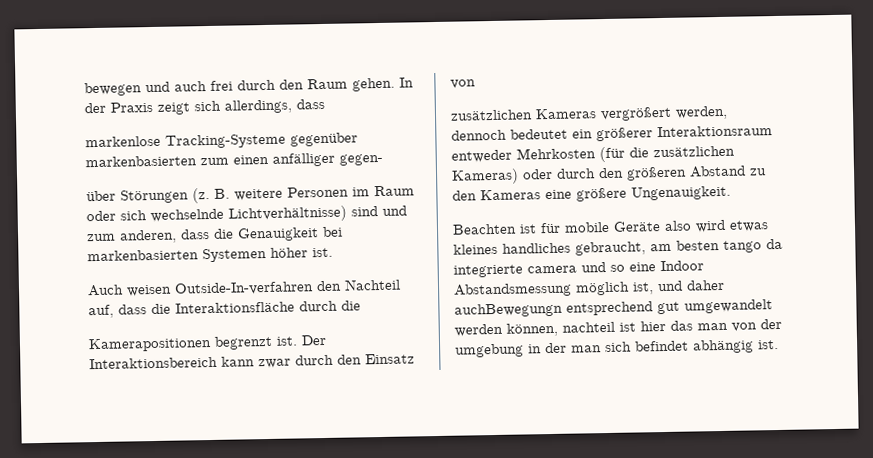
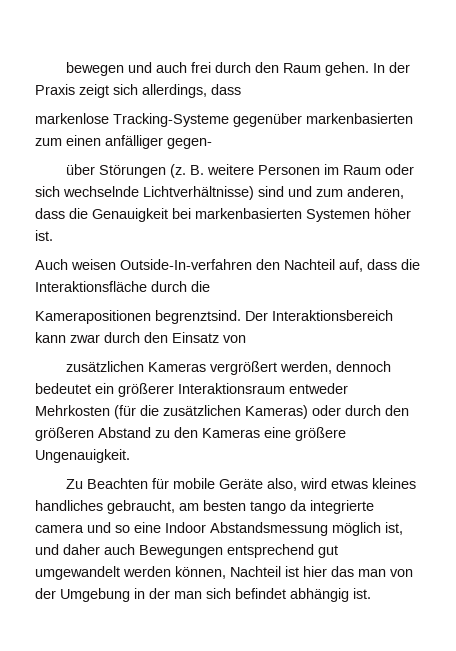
- Kamerapositionen begrenzt ist.
+ Kamerapositionen begrenztsind.
- Beachten ist für mobile Geräte also wird etwas kleines handliches gebraucht, am besten tango da integrierte camera und so eine Indoor Abstandsmessung möglich ist, und daher auchBewegungn entsprechend gut umgewandelt werden können, nachteil ist hier das man von der umgebung in der man sich befindet abhängig ist.
+ Zu Beachten für mobile Geräte also, wird etwas kleines handliches gebraucht, am besten tango da integrierte camera und so eine Indoor Abstandsmessung möglich ist, und daher auch Bewegungen entsprechend gut umgewandelt werden können, Nachteil ist hier das man von der Umgebung in der man sich befindet abhängig ist.

